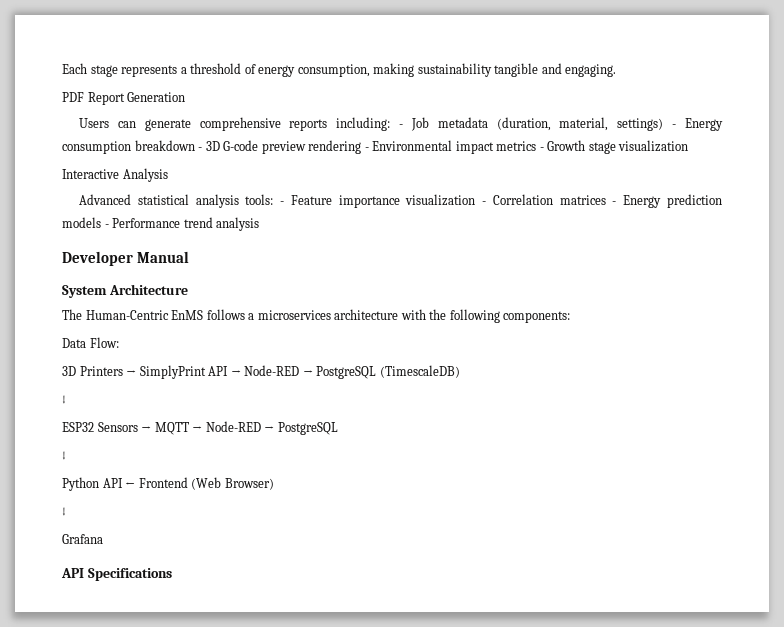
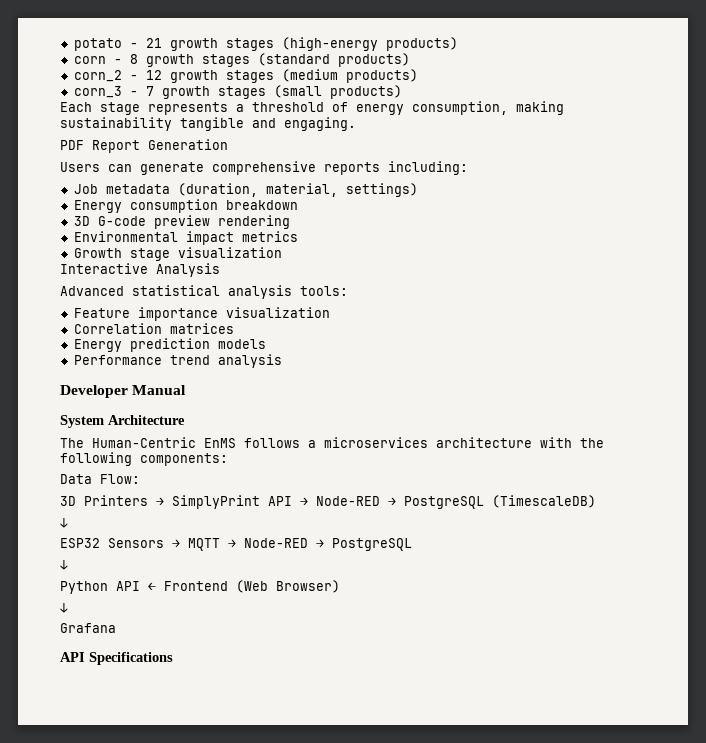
+ potato - 21 growth stages (high-energy products)
+ corn - 8 growth stages (standard products)
+ corn_2 - 12 growth stages (medium products)
+ corn_3 - 7 growth stages (small products)
- Users can generate comprehensive reports including: - Job metadata (duration, material, settings) - Energy consumption breakdown - 3D G-code preview rendering - Environmental impact metrics - Growth stage visualization
+ Users can generate comprehensive reports including:
+ Job metadata (duration, material, settings)
+ Energy consumption breakdown
+ 3D G-code preview rendering
+ Environmental impact metrics
+ Growth stage visualization
- Advanced statistical analysis tools: - Feature importance visualization - Correlation matrices - Energy prediction models - Performance trend analysis
+ Advanced statistical analysis tools:
+ Feature importance visualization
+ Correlation matrices
+ Energy prediction models
+ Performance trend analysis

